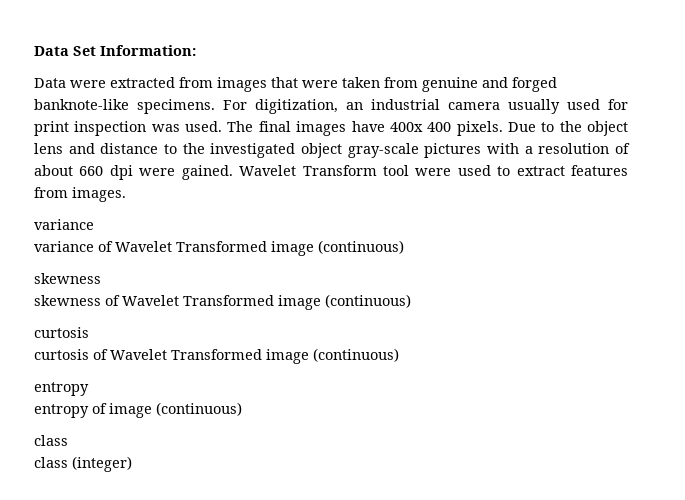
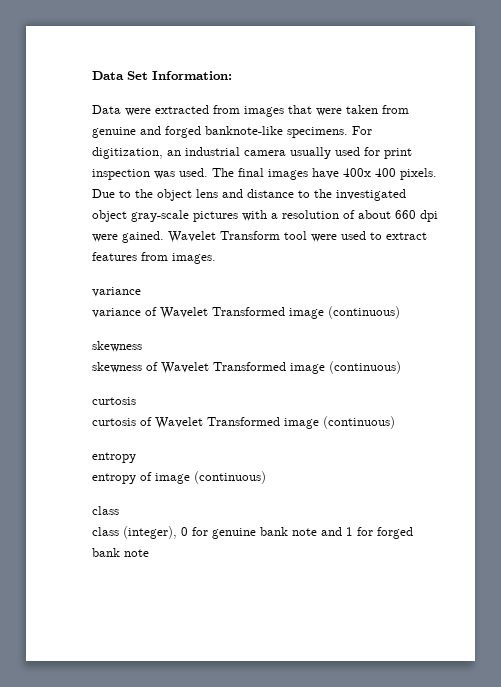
- class (integer)
+ class (integer), 0 for genuine bank note and 1 for forged bank note

